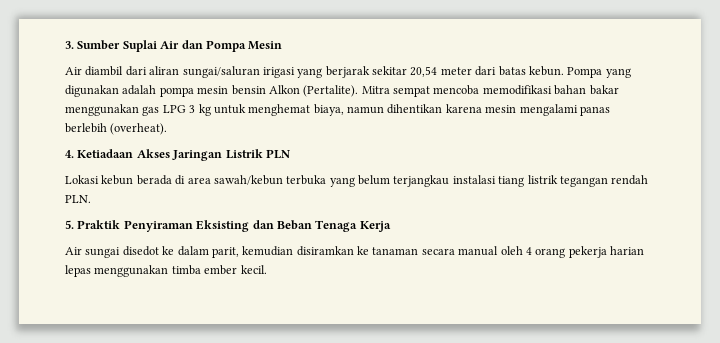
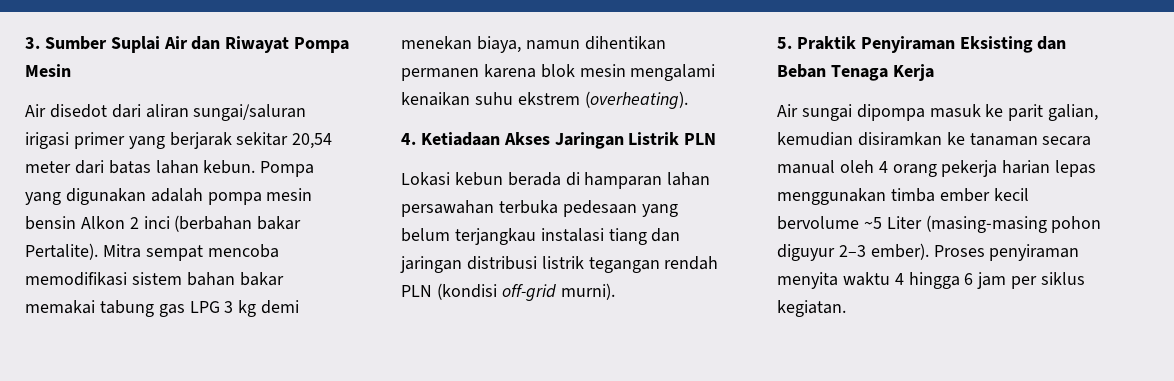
- 3. Sumber Suplai Air dan Pompa Mesin
+ 3. Sumber Suplai Air dan Riwayat Pompa Mesin
- Air diambil dari aliran sungai/saluran irigasi yang berjarak sekitar 20,54 meter dari batas kebun.
+ Air disedot dari aliran sungai/saluran irigasi primer yang berjarak sekitar 20,54 meter dari batas lahan kebun.
- Pompa yang digunakan adalah pompa mesin bensin Alkon (Pertalite).
+ Pompa yang digunakan adalah pompa mesin bensin Alkon 2 inci (berbahan bakar Pertalite).
- Mitra sempat mencoba memodifikasi bahan bakar menggunakan gas LPG 3 kg untuk menghemat biaya, namun dihentikan karena mesin mengalami panas berlebih (overheat).
+ Mitra sempat mencoba memodifikasi sistem bahan bakar memakai tabung gas LPG 3 kg demi menekan biaya, namun dihentikan permanen karena blok mesin mengalami kenaikan suhu ekstrem (overheating).
- Lokasi kebun berada di area sawah/kebun terbuka yang belum terjangkau instalasi tiang listrik tegangan rendah PLN.
+ Lokasi kebun berada di hamparan lahan persawahan terbuka pedesaan yang belum terjangkau instalasi tiang dan jaringan distribusi listrik tegangan rendah PLN (kondisi off-grid murni).
- Air sungai disedot ke dalam parit, kemudian disiramkan ke tanaman secara manual oleh 4 orang pekerja harian lepas menggunakan timba ember kecil.
+ Air sungai dipompa masuk ke parit galian, kemudian disiramkan ke tanaman secara manual oleh 4 orang pekerja harian lepas menggunakan timba ember kecil bervolume ~5 Liter (masing-masing pohon diguyur 2–3 ember). Proses penyiraman menyita waktu 4 hingga 6 jam per siklus kegiatan.

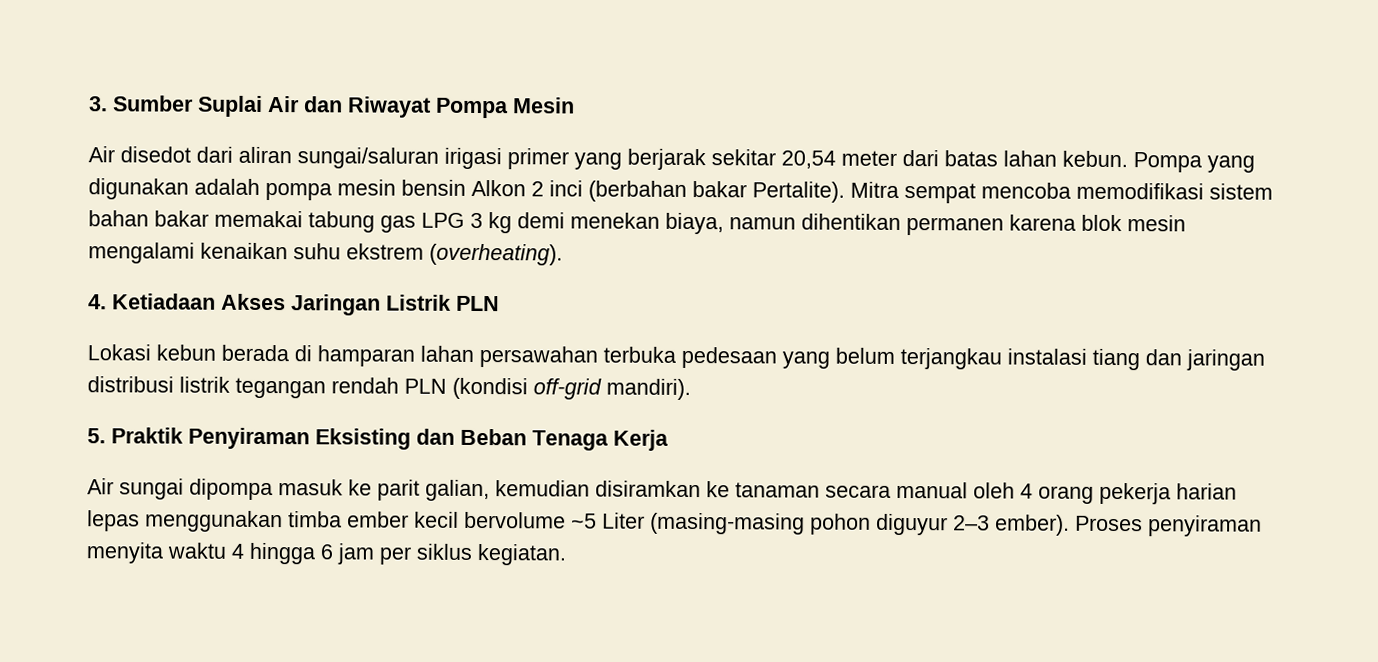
- Lokasi kebun berada di hamparan lahan persawahan terbuka pedesaan yang belum terjangkau instalasi tiang dan jaringan distribusi listrik tegangan rendah PLN (kondisi off-grid murni).
+ Lokasi kebun berada di hamparan lahan persawahan terbuka pedesaan yang belum terjangkau instalasi tiang dan jaringan distribusi listrik tegangan rendah PLN (kondisi off-grid mandiri).

